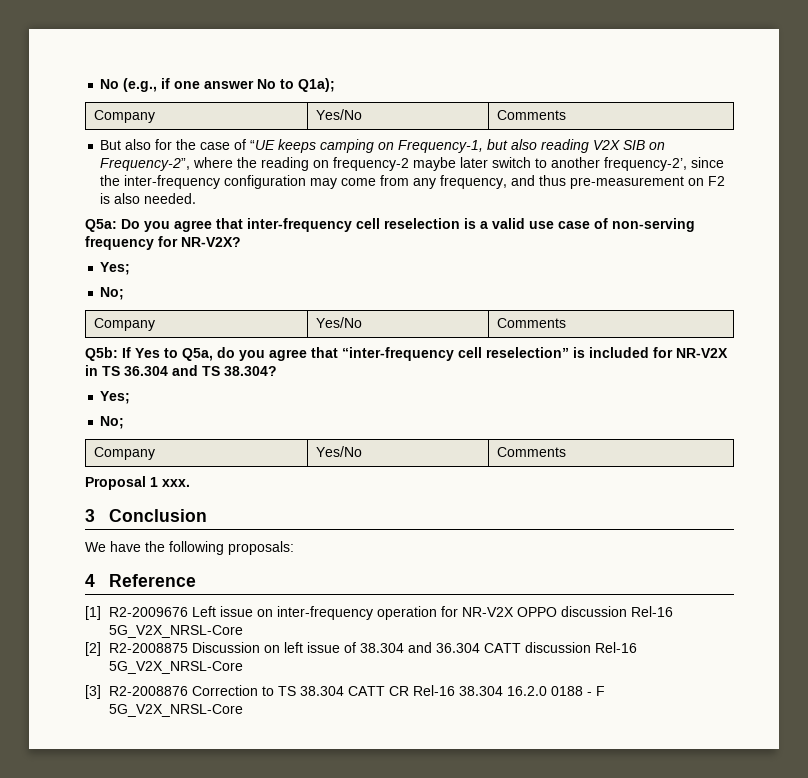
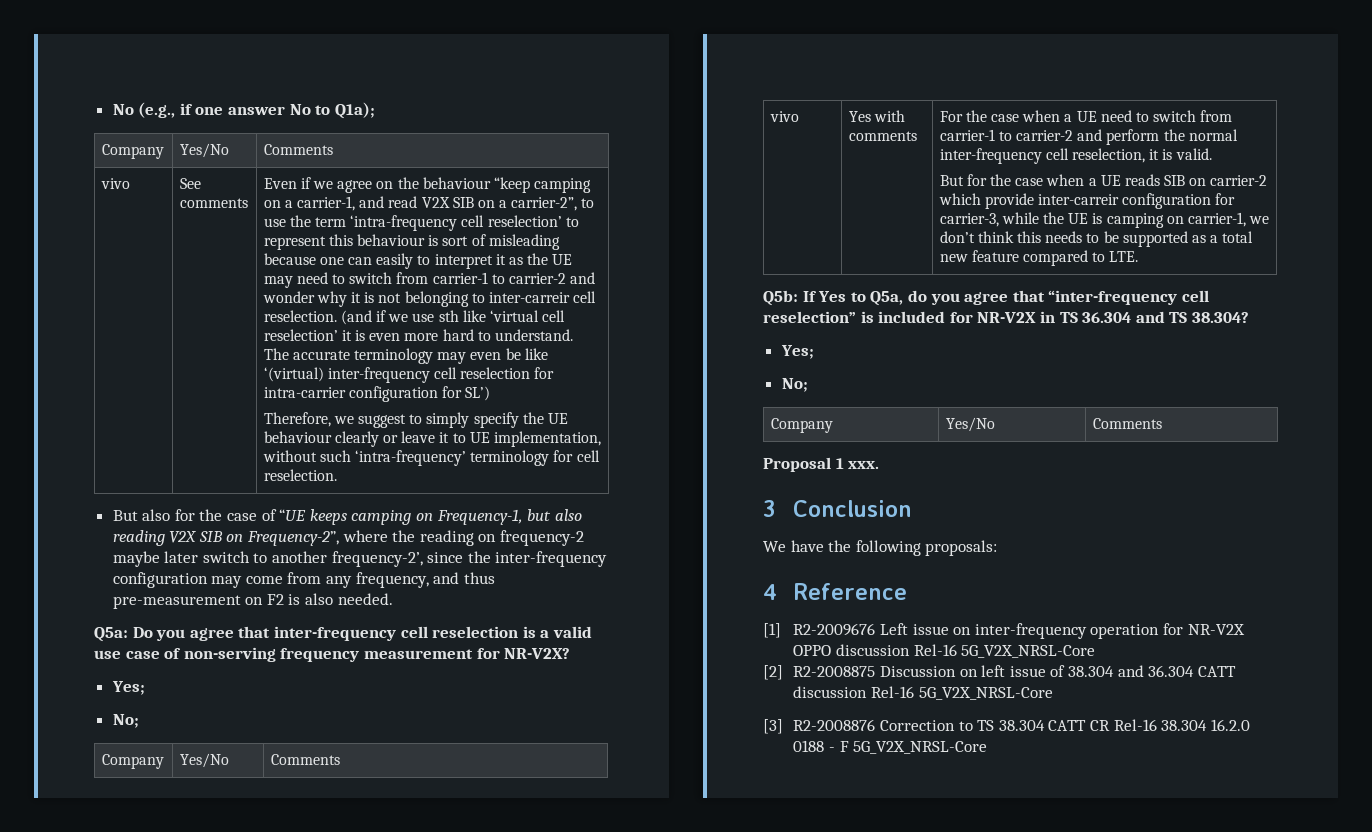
+ vivo | See comments | Even if we agree on the behaviour “keep camping on a carrier-1, and read V2X SIB on a carrier-2”, to use the term ‘intra-frequency cell reselection’ to represent this behaviour is sort of misleading because one can easily to interpret it as the UE may need to switch from carrier-1 to carrier-2 and wonder why it is not belonging to inter-carreir cell reselection. (and if we use sth like ‘virtual cell reselection’ it is even more hard to understand. The accurate terminology may even be like ‘(virtual) inter-frequency cell reselection for intra-carrier configuration for SL’)
+ Therefore, we suggest to simply specify the UE behaviour clearly or leave it to UE implementation, without such ‘intra-frequency’ terminology for cell reselection.
- Q5a: Do you agree that inter-frequency cell reselection is a valid use case of non-serving frequency for NR-V2X?
+ Q5a: Do you agree that inter-frequency cell reselection is a valid use case of non-serving frequency measurement for NR-V2X?
+ vivo | Yes with comments | For the case when a UE need to switch from carrier-1 to carrier-2 and perform the normal inter-frequency cell reselection, it is valid.
+ But for the case when a UE reads SIB on carrier-2 which provide inter-carreir configuration for carrier-3, while the UE is camping on carrier-1, we don’t think this needs to be supported as a total new feature compared to LTE.

